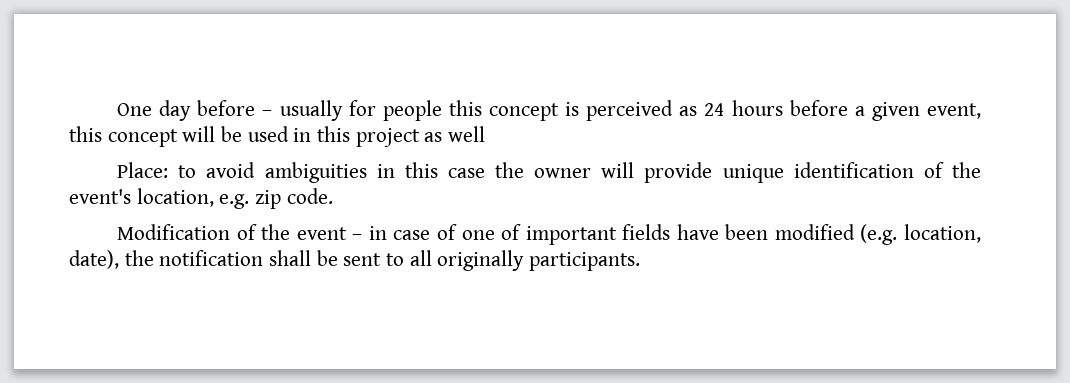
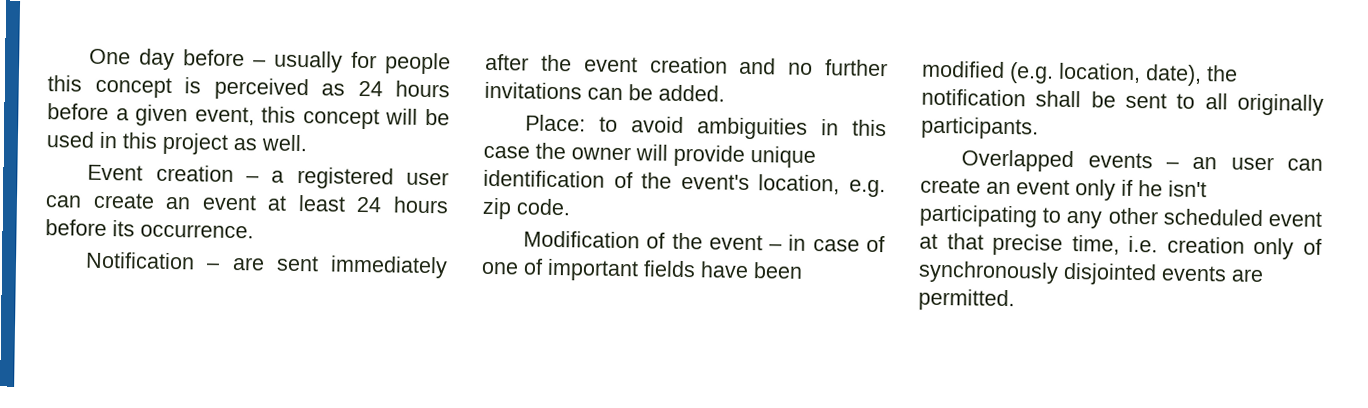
- One day before – usually for people this concept is perceived as 24 hours before a given event, this concept will be used in this project as well
+ One day before – usually for people this concept is perceived as 24 hours before a given event, this concept will be used in this project as well.
+ Event creation – a registered user can create an event at least 24 hours before its occurrence.
+ Notification – are sent immediately after the event creation and no further invitations can be added.
+ Overlapped events – an user can create an event only if he isn't participating to any other scheduled event at that precise time, i.e. creation only of synchronously disjointed events are permitted.

